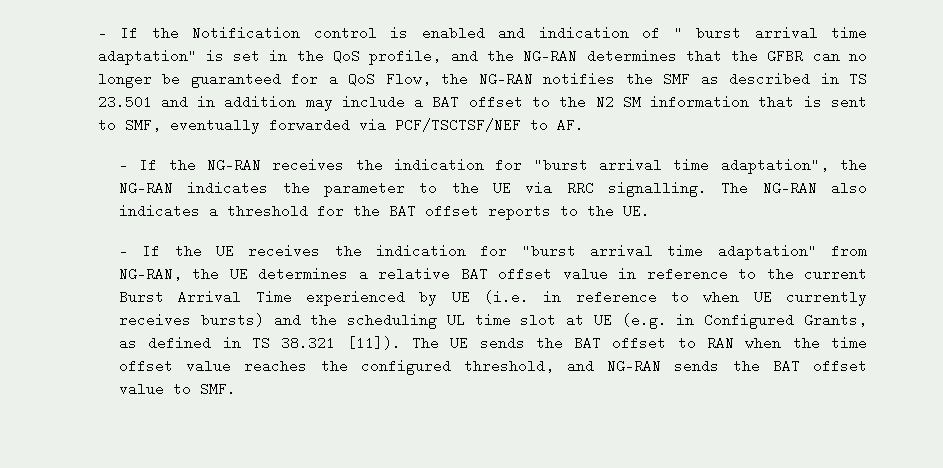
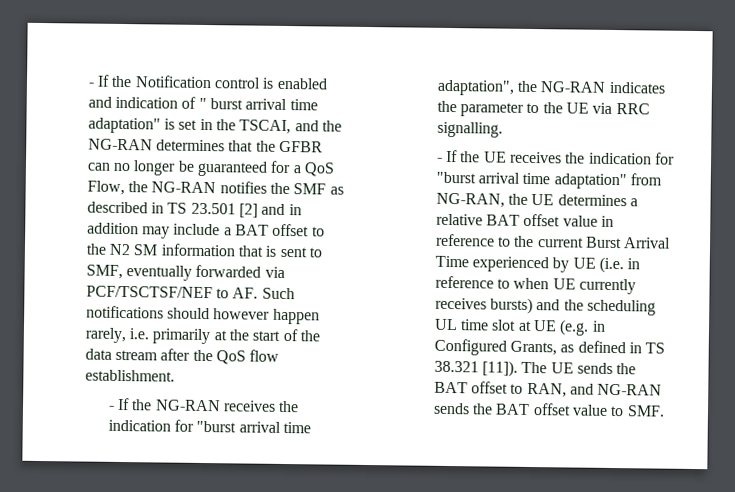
- - If the Notification control is enabled and indication of " burst arrival time adaptation" is set in the QoS profile, and the NG-RAN determines that the GFBR can no longer be guaranteed for a QoS Flow, the NG-RAN notifies the SMF as described in TS 23.501 and in addition may include a BAT offset to the N2 SM information that is sent to SMF, eventually forwarded via PCF/TSCTSF/NEF to AF.
+ - If the Notification control is enabled and indication of " burst arrival time adaptation" is set in the TSCAI, and the NG-RAN determines that the GFBR can no longer be guaranteed for a QoS Flow, the NG-RAN notifies the SMF as described in TS 23.501 [2] and in addition may include a BAT offset to the N2 SM information that is sent to SMF, eventually forwarded via PCF/TSCTSF/NEF to AF. Such notifications should however happen rarely, i.e. primarily at the start of the data stream after the QoS flow establishment.
- The NG-RAN also indicates a threshold for the BAT offset reports to the UE.
- The UE sends the BAT offset to RAN when the time offset value reaches the configured threshold, and NG-RAN sends the BAT offset value to SMF.
+ The UE sends the BAT offset to RAN, and NG-RAN sends the BAT offset value to SMF.

